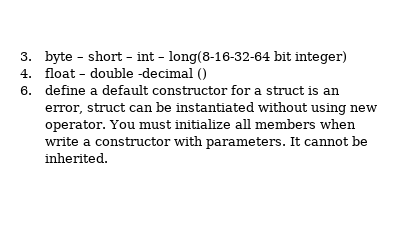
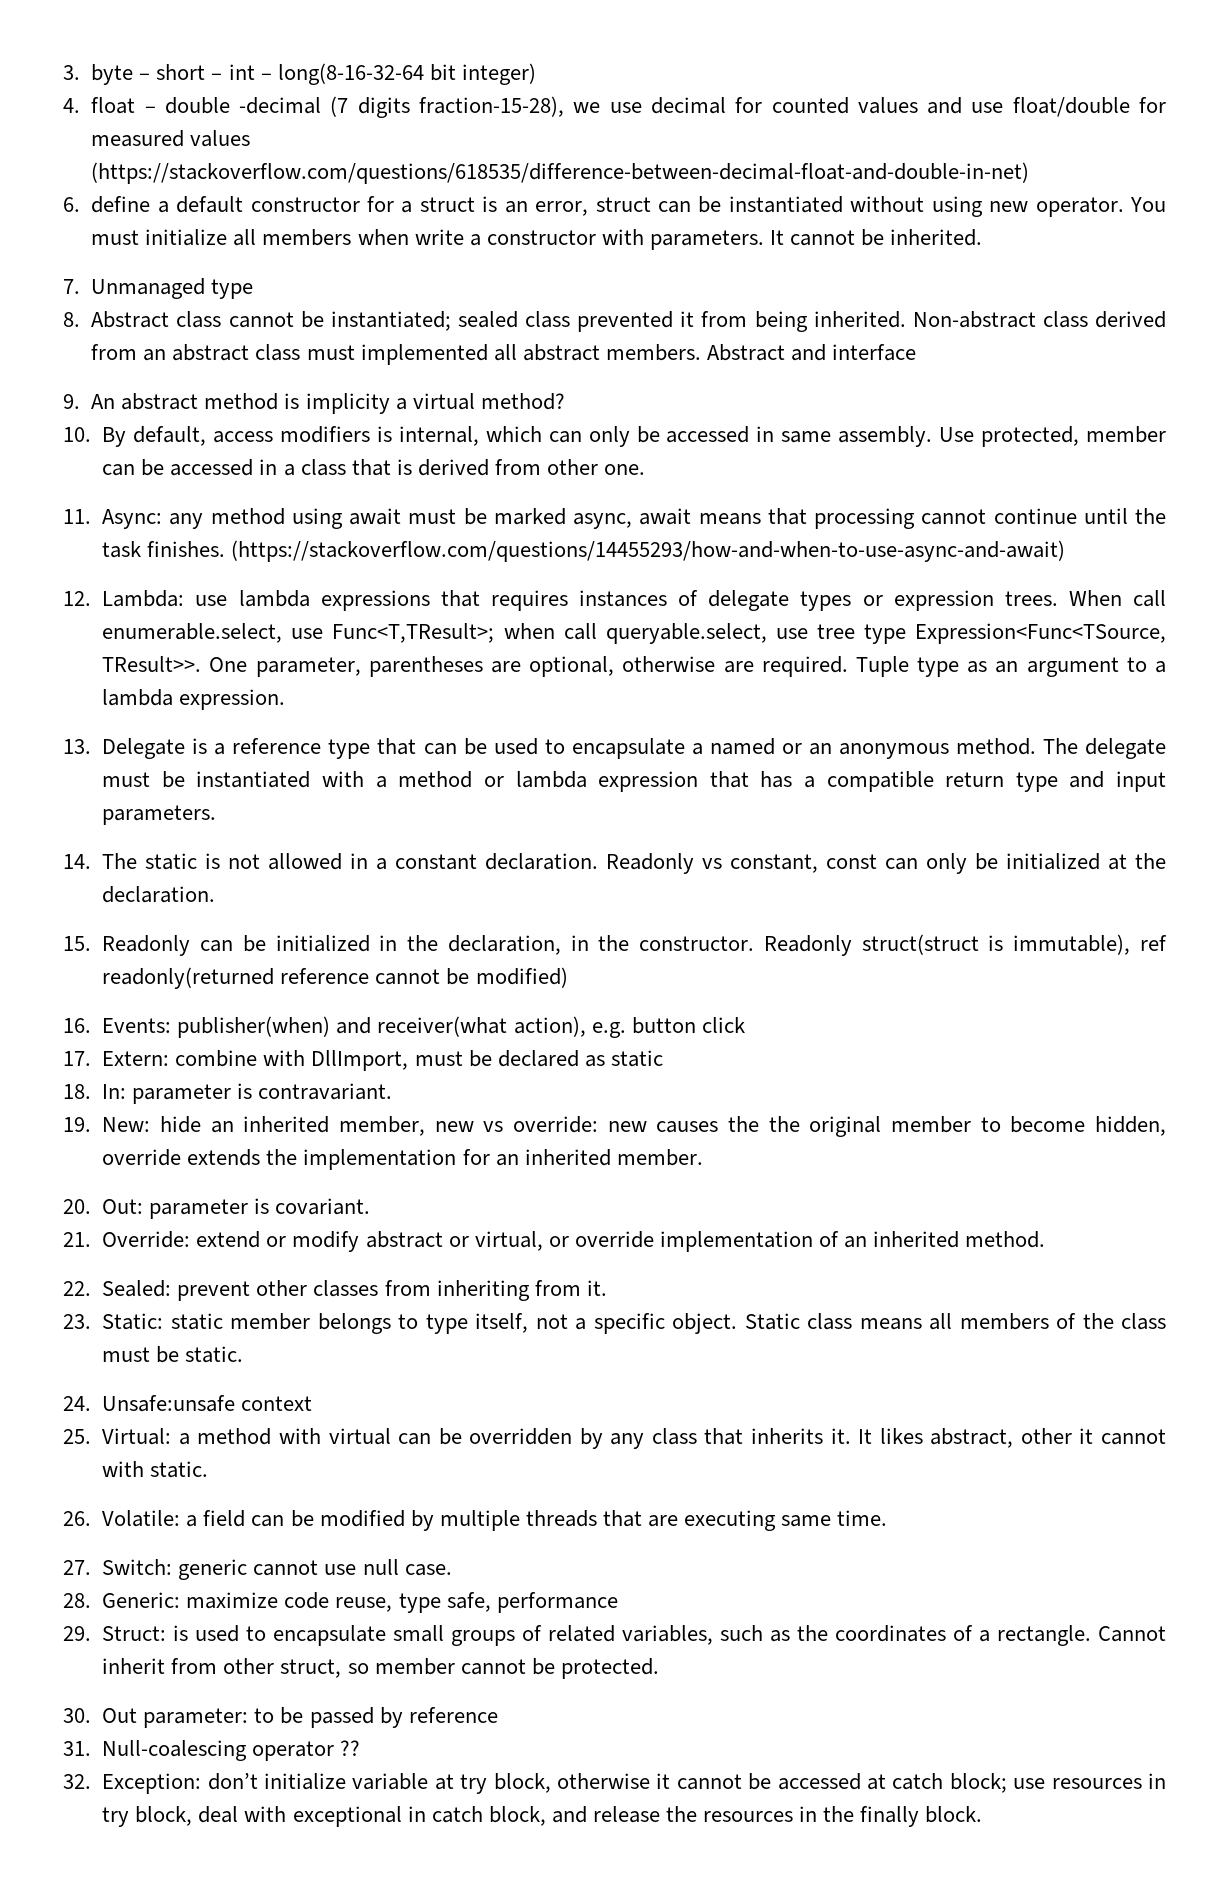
- 4. float – double -decimal ()
+ 4. float – double -decimal (7 digits fraction-15-28), we use decimal for counted values and use float/double for measured values (https://stackoverflow.com/questions/618535/difference-between-decimal-float-and-double-in-net)
+ 7. Unmanaged type
+ 8. Abstract class cannot be instantiated; sealed class prevented it from being inherited. Non-abstract class derived from an abstract class must implemented all abstract members. Abstract and interface
+ 9. An abstract method is implicity a virtual method?
+ 10. By default, access modifiers is internal, which can only be accessed in same assembly. Use protected, member can be accessed in a class that is derived from other one.
+ 11. Async: any method using await must be marked async, await means that processing cannot continue until the task finishes. (https://stackoverflow.com/questions/14455293/how-and-when-to-use-async-and-await)
+ 12. Lambda: use lambda expressions that requires instances of delegate types or expression trees. When call enumerable.select, use Func<T,TResult>; when call queryable.select, use tree type Expression<Func<TSource, TResult>>. One parameter, parentheses are optional, otherwise are required. Tuple type as an argument to a lambda expression.
+ 13. Delegate is a reference type that can be used to encapsulate a named or an anonymous method. The delegate must be instantiated with a method or lambda expression that has a compatible return type and input parameters.
+ 14. The static is not allowed in a constant declaration. Readonly vs constant, const can only be initialized at the declaration.
+ 15. Readonly can be initialized in the declaration, in the constructor. Readonly struct(struct is immutable), ref readonly(returned reference cannot be modified)
+ 16. Events: publisher(when) and receiver(what action), e.g. button click
+ 17. Extern: combine with DllImport, must be declared as static
+ 18. In: parameter is contravariant.
+ 19. New: hide an inherited member, new vs override: new causes the the original member to become hidden, override extends the implementation for an inherited member.
+ 20. Out: parameter is covariant.
+ 21. Override: extend or modify abstract or virtual, or override implementation of an inherited method.
+ 22. Sealed: prevent other classes from inheriting from it.
+ 23. Static: static member belongs to type itself, not a specific object. Static class means all members of the class must be static.
+ 24. Unsafe:unsafe context
+ 25. Virtual: a method with virtual can be overridden by any class that inherits it. It likes abstract, other it cannot with static.
+ 26. Volatile: a field can be modified by multiple threads that are executing same time.
+ 27. Switch: generic cannot use null case.
+ 28. Generic: maximize code reuse, type safe, performance
+ 29. Struct: is used to encapsulate small groups of related variables, such as the coordinates of a rectangle. Cannot inherit from other struct, so member cannot be protected.
+ 30. Out parameter: to be passed by reference
+ 31. Null-coalescing operator ??
+ 32. Exception: don’t initialize variable at try block, otherwise it cannot be accessed at catch block; use resources in try block, deal with exceptional in catch block, and release the resources in the finally block.

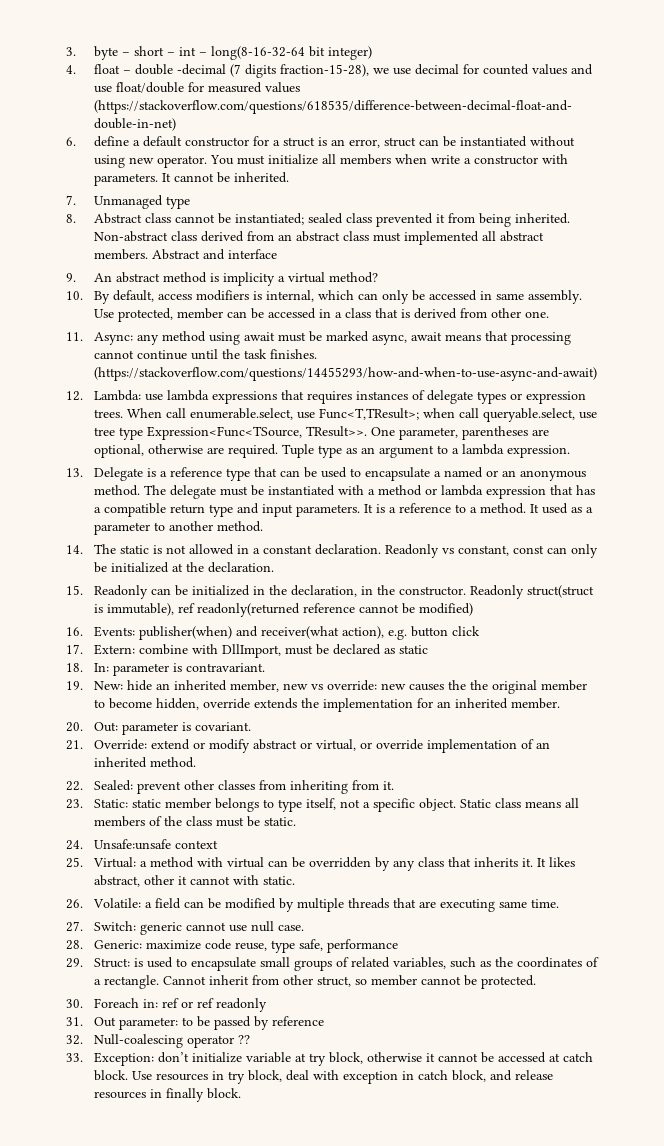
+ It is a reference to a method. It used as a parameter to another method.
- 30. Out parameter: to be passed by reference
+ 30. Foreach in: ref or ref readonly
+ 31. Out parameter: to be passed by reference
- 31. Null-coalescing operator ??
+ 32. Null-coalescing operator ??
- 32. Exception: don’t initialize variable at try block, otherwise it cannot be accessed at catch block; use resources in try block, deal with exceptional in catch block, and release the resources in the finally block.
+ 33. Exception: don’t initialize variable at try block, otherwise it cannot be accessed at catch block. Use resources in try block, deal with exception in catch block, and release resources in finally block.

